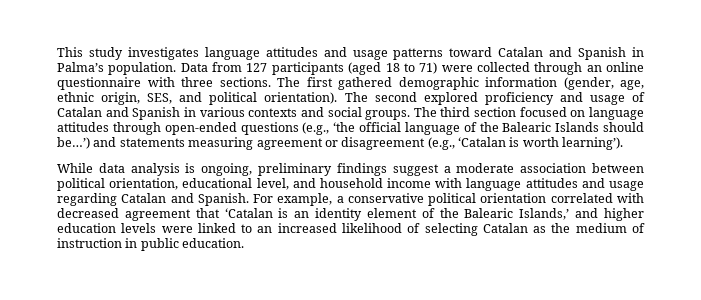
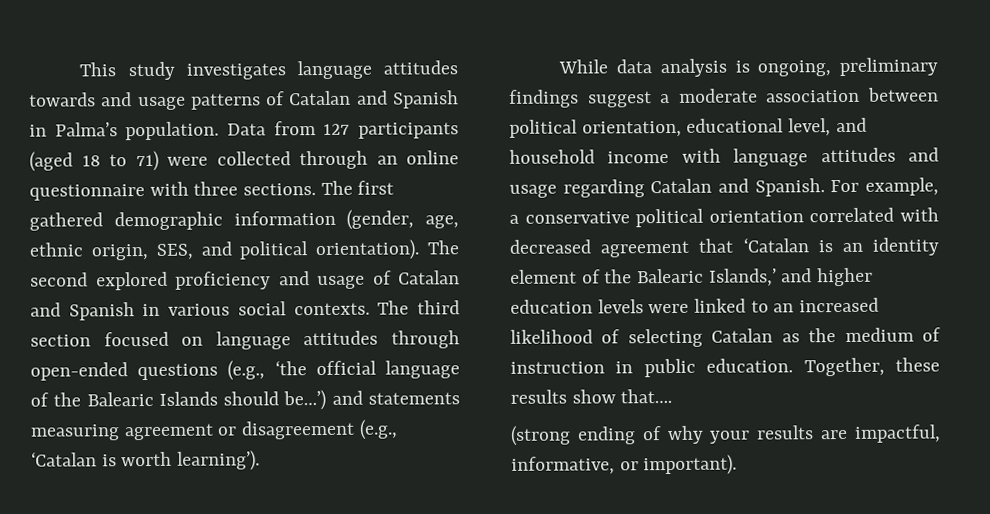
- This study investigates language attitudes and usage patterns toward Catalan and Spanish in Palma’s population.
+ This study investigates language attitudes towards and usage patterns of Catalan and Spanish in Palma’s population.
- The second explored proficiency and usage of Catalan and Spanish in various contexts and social groups.
+ The second explored proficiency and usage of Catalan and Spanish in various social contexts.
+ Together, these results show that….
+ (strong ending of why your results are impactful, informative, or important).

